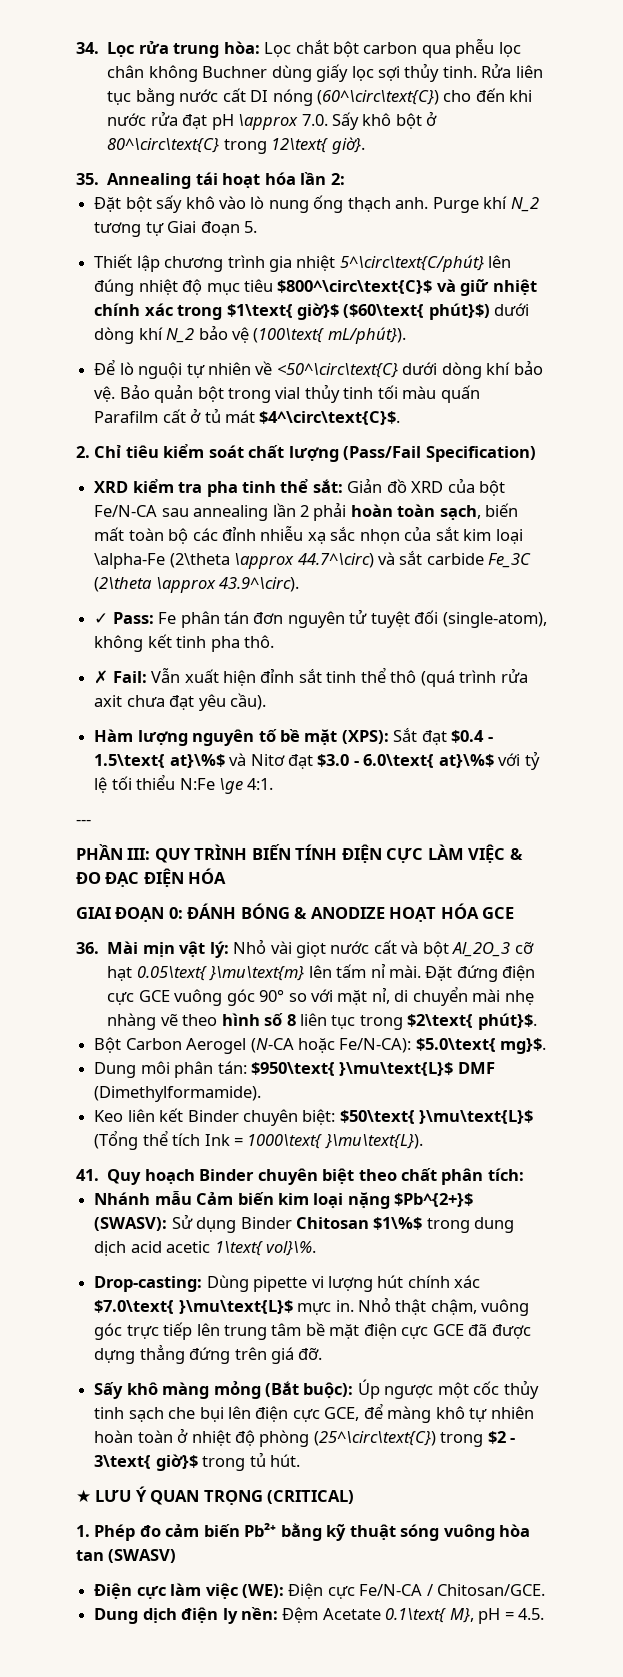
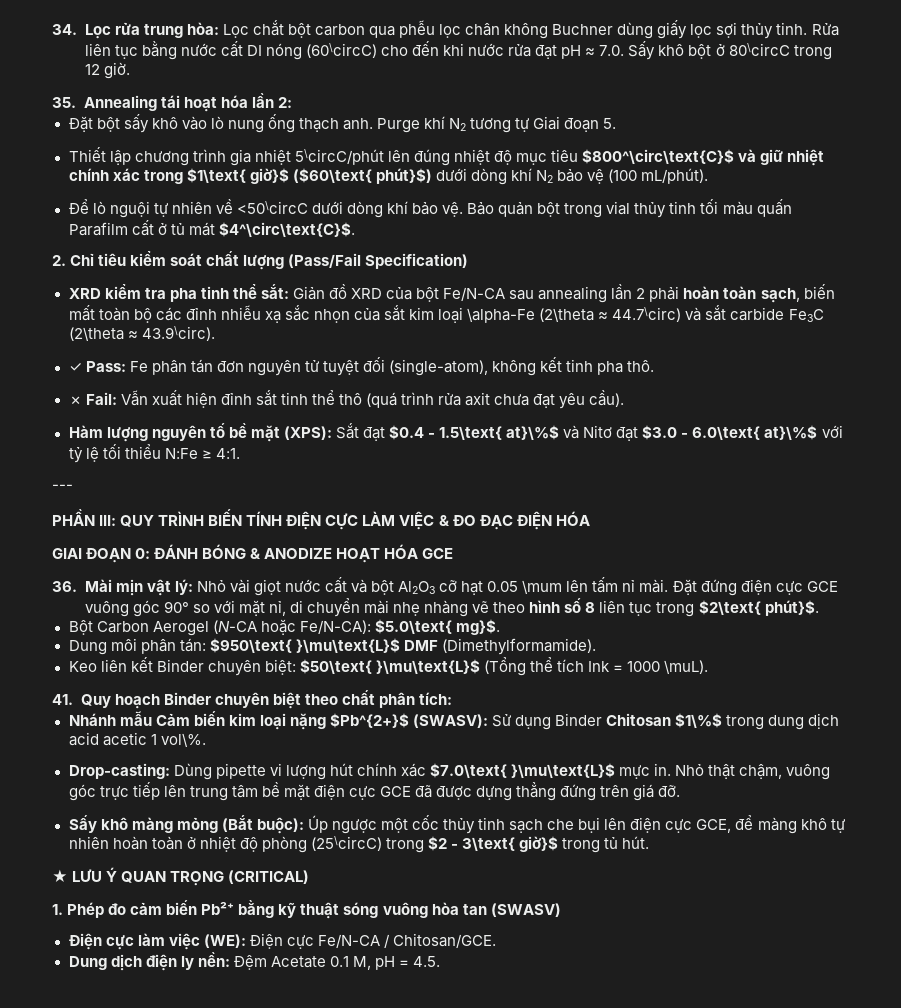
- Rửa liên tục bằng nước cất DI nóng (60^\circ\text{C}) cho đến khi nước rửa đạt pH \approx 7.0. Sấy khô bột ở 80^\circ\text{C} trong 12\text{ giờ}.
+ Rửa liên tục bằng nước cất DI nóng (60\circC) cho đến khi nước rửa đạt pH ≈ 7.0. Sấy khô bột ở 80\circC trong 12 giờ.
- Purge khí N_2 tương tự Giai đoạn 5.
+ Purge khí N2 tương tự Giai đoạn 5.
- Thiết lập chương trình gia nhiệt 5^\circ\text{C/phút} lên đúng nhiệt độ mục tiêu $800^\circ\text{C}$ và giữ nhiệt chính xác trong $1\text{ giờ}$ ($60\text{ phút}$) dưới dòng khí N_2 bảo vệ (100\text{ mL/phút}).
+ Thiết lập chương trình gia nhiệt 5\circC/phút lên đúng nhiệt độ mục tiêu $800^\circ\text{C}$ và giữ nhiệt chính xác trong $1\text{ giờ}$ ($60\text{ phút}$) dưới dòng khí N2 bảo vệ (100 mL/phút).
- Để lò nguội tự nhiên về <50^\circ\text{C} dưới dòng khí bảo vệ.
+ Để lò nguội tự nhiên về <50\circC dưới dòng khí bảo vệ.
- XRD kiểm tra pha tinh thể sắt: Giản đồ XRD của bột Fe/N-CA sau annealing lần 2 phải hoàn toàn sạch, biến mất toàn bộ các đỉnh nhiễu xạ sắc nhọn của sắt kim loại \alpha-Fe (2\theta \approx 44.7^\circ) và sắt carbide Fe_3C (2\theta \approx 43.9^\circ).
+ XRD kiểm tra pha tinh thể sắt: Giản đồ XRD của bột Fe/N-CA sau annealing lần 2 phải hoàn toàn sạch, biến mất toàn bộ các đỉnh nhiễu xạ sắc nhọn của sắt kim loại \alpha-Fe (2\theta ≈ 44.7\circ) và sắt carbide Fe3C (2\theta ≈ 43.9\circ).
- Hàm lượng nguyên tố bề mặt (XPS): Sắt đạt $0.4 - 1.5\text{ at}\%$ và Nitơ đạt $3.0 - 6.0\text{ at}\%$ với tỷ lệ tối thiểu N:Fe \ge 4:1.
+ Hàm lượng nguyên tố bề mặt (XPS): Sắt đạt $0.4 - 1.5\text{ at}\%$ và Nitơ đạt $3.0 - 6.0\text{ at}\%$ với tỷ lệ tối thiểu N:Fe ≥ 4:1.
- 36. Mài mịn vật lý: Nhỏ vài giọt nước cất và bột Al_2O_3 cỡ hạt 0.05\text{ }\mu\text{m} lên tấm nỉ mài.
+ 36. Mài mịn vật lý: Nhỏ vài giọt nước cất và bột Al2O3 cỡ hạt 0.05 \mum lên tấm nỉ mài.
- Keo liên kết Binder chuyên biệt: $50\text{ }\mu\text{L}$ (Tổng thể tích Ink = 1000\text{ }\mu\text{L}).
+ Keo liên kết Binder chuyên biệt: $50\text{ }\mu\text{L}$ (Tổng thể tích Ink = 1000 \muL).
- Nhánh mẫu Cảm biến kim loại nặng $Pb^{2+}$ (SWASV): Sử dụng Binder Chitosan $1\%$ trong dung dịch acid acetic 1\text{ vol}\%.
+ Nhánh mẫu Cảm biến kim loại nặng $Pb^{2+}$ (SWASV): Sử dụng Binder Chitosan $1\%$ trong dung dịch acid acetic 1 vol\%.
- Sấy khô màng mỏng (Bắt buộc): Úp ngược một cốc thủy tinh sạch che bụi lên điện cực GCE, để màng khô tự nhiên hoàn toàn ở nhiệt độ phòng (25^\circ\text{C}) trong $2 - 3\text{ giờ}$ trong tủ hút.
+ Sấy khô màng mỏng (Bắt buộc): Úp ngược một cốc thủy tinh sạch che bụi lên điện cực GCE, để màng khô tự nhiên hoàn toàn ở nhiệt độ phòng (25\circC) trong $2 - 3\text{ giờ}$ trong tủ hút.
- Dung dịch điện ly nền: Đệm Acetate 0.1\text{ M}, pH = 4.5.
+ Dung dịch điện ly nền: Đệm Acetate 0.1 M, pH = 4.5.

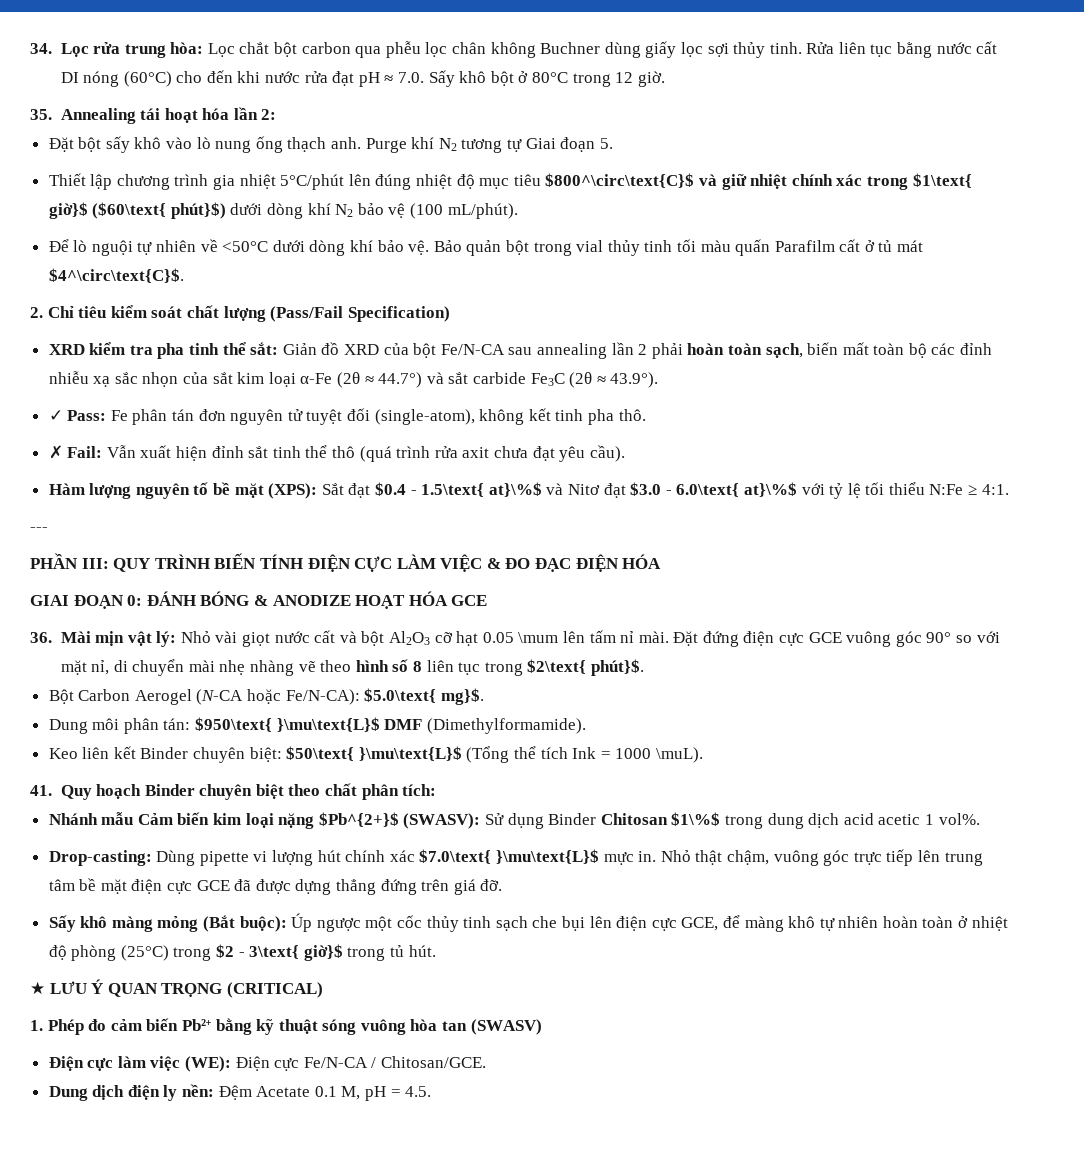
- Rửa liên tục bằng nước cất DI nóng (60\circC) cho đến khi nước rửa đạt pH ≈ 7.0. Sấy khô bột ở 80\circC trong 12 giờ.
+ Rửa liên tục bằng nước cất DI nóng (60°C) cho đến khi nước rửa đạt pH ≈ 7.0. Sấy khô bột ở 80°C trong 12 giờ.
- Thiết lập chương trình gia nhiệt 5\circC/phút lên đúng nhiệt độ mục tiêu $800^\circ\text{C}$ và giữ nhiệt chính xác trong $1\text{ giờ}$ ($60\text{ phút}$) dưới dòng khí N2 bảo vệ (100 mL/phút).
+ Thiết lập chương trình gia nhiệt 5°C/phút lên đúng nhiệt độ mục tiêu $800^\circ\text{C}$ và giữ nhiệt chính xác trong $1\text{ giờ}$ ($60\text{ phút}$) dưới dòng khí N2 bảo vệ (100 mL/phút).
- Để lò nguội tự nhiên về <50\circC dưới dòng khí bảo vệ.
+ Để lò nguội tự nhiên về <50°C dưới dòng khí bảo vệ.
- XRD kiểm tra pha tinh thể sắt: Giản đồ XRD của bột Fe/N-CA sau annealing lần 2 phải hoàn toàn sạch, biến mất toàn bộ các đỉnh nhiễu xạ sắc nhọn của sắt kim loại \alpha-Fe (2\theta ≈ 44.7\circ) và sắt carbide Fe3C (2\theta ≈ 43.9\circ).
+ XRD kiểm tra pha tinh thể sắt: Giản đồ XRD của bột Fe/N-CA sau annealing lần 2 phải hoàn toàn sạch, biến mất toàn bộ các đỉnh nhiễu xạ sắc nhọn của sắt kim loại α-Fe (2θ ≈ 44.7°) và sắt carbide Fe3C (2θ ≈ 43.9°).
- Nhánh mẫu Cảm biến kim loại nặng $Pb^{2+}$ (SWASV): Sử dụng Binder Chitosan $1\%$ trong dung dịch acid acetic 1 vol\%.
+ Nhánh mẫu Cảm biến kim loại nặng $Pb^{2+}$ (SWASV): Sử dụng Binder Chitosan $1\%$ trong dung dịch acid acetic 1 vol%.
- Sấy khô màng mỏng (Bắt buộc): Úp ngược một cốc thủy tinh sạch che bụi lên điện cực GCE, để màng khô tự nhiên hoàn toàn ở nhiệt độ phòng (25\circC) trong $2 - 3\text{ giờ}$ trong tủ hút.
+ Sấy khô màng mỏng (Bắt buộc): Úp ngược một cốc thủy tinh sạch che bụi lên điện cực GCE, để màng khô tự nhiên hoàn toàn ở nhiệt độ phòng (25°C) trong $2 - 3\text{ giờ}$ trong tủ hút.

